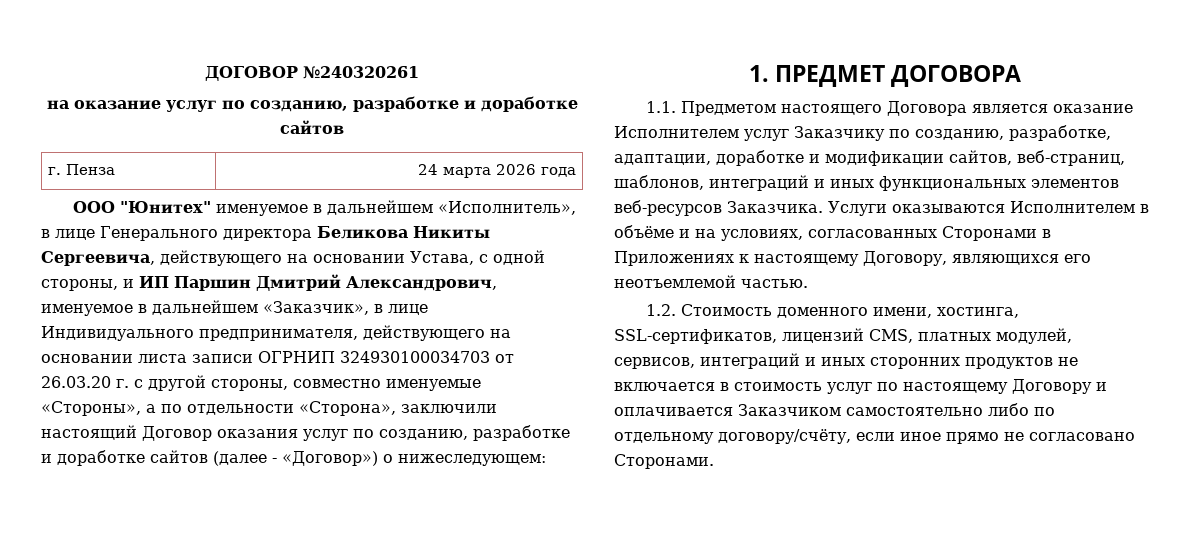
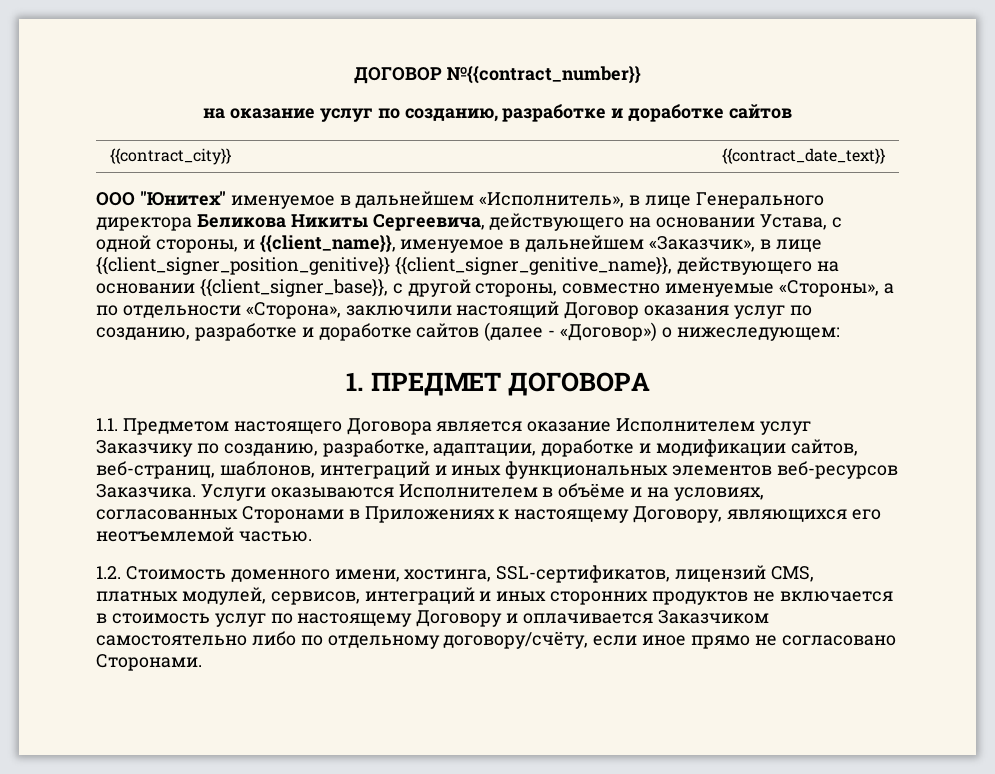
- ДОГОВОР №240320261
+ ДОГОВОР №{{contract_number}}
- г. Пенза | 24 марта 2026 года
+ {{contract_city}} | {{contract_date_text}}
- ООО "Юнитех" именуемое в дальнейшем «Исполнитель», в лице Генерального директора Беликова Никиты Сергеевича, действующего на основании Устава, с одной стороны, и ИП Паршин Дмитрий Александрович, именуемое в дальнейшем «Заказчик», в лице Индивидуального предпринимателя, действующего на основании листа записи ОГРНИП 324930100034703 от 26.03.20 г. с другой стороны, совместно именуемые «Стороны», а по отдельности «Сторона», заключили настоящий Договор оказания услуг по созданию, разработке и доработке сайтов (далее - «Договор») о нижеследующем:
+ ООО "Юнитех" именуемое в дальнейшем «Исполнитель», в лице Генерального директора Беликова Никиты Сергеевича, действующего на основании Устава, с одной стороны, и {{client_name}}, именуемое в дальнейшем «Заказчик», в лице {{client_signer_position_genitive}} {{client_signer_genitive_name}}, действующего на основании {{client_signer_base}}, с другой стороны, совместно именуемые «Стороны», а по отдельности «Сторона», заключили настоящий Договор оказания услуг по созданию, разработке и доработке сайтов (далее - «Договор») о нижеследующем:

